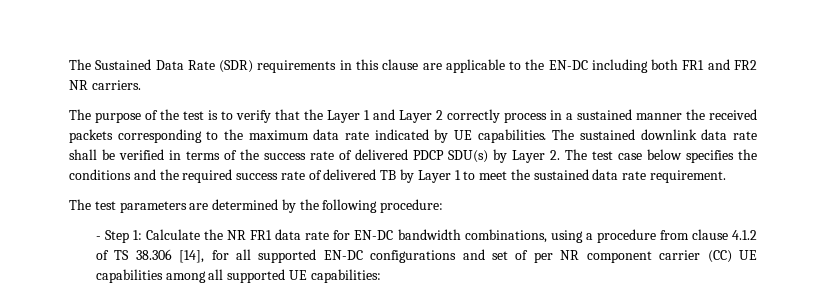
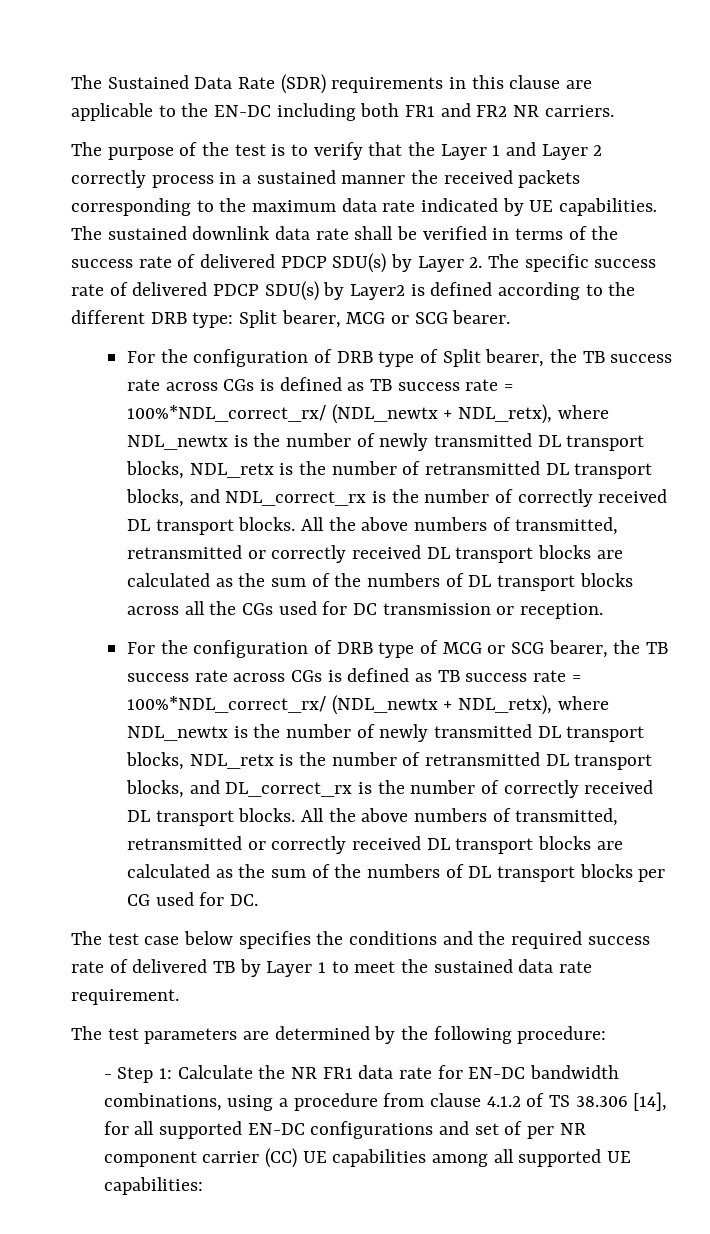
- The sustained downlink data rate shall be verified in terms of the success rate of delivered PDCP SDU(s) by Layer 2. The test case below specifies the conditions and the required success rate of delivered TB by Layer 1 to meet the sustained data rate requirement.
+ The sustained downlink data rate shall be verified in terms of the success rate of delivered PDCP SDU(s) by Layer 2. The specific success rate of delivered PDCP SDU(s) by Layer2 is defined according to the different DRB type: Split bearer, MCG or SCG bearer.
+ For the configuration of DRB type of Split bearer, the TB success rate across CGs is defined as TB success rate = 100%*NDL_correct_rx/ (NDL_newtx + NDL_retx), where NDL_newtx is the number of newly transmitted DL transport blocks, NDL_retx is the number of retransmitted DL transport blocks, and NDL_correct_rx is the number of correctly received DL transport blocks. All the above numbers of transmitted, retransmitted or correctly received DL transport blocks are calculated as the sum of the numbers of DL transport blocks across all the CGs used for DC transmission or reception.
+ For the configuration of DRB type of MCG or SCG bearer, the TB success rate across CGs is defined as TB success rate = 100%*NDL_correct_rx/ (NDL_newtx + NDL_retx), where NDL_newtx is the number of newly transmitted DL transport blocks, NDL_retx is the number of retransmitted DL transport blocks, and DL_correct_rx is the number of correctly received DL transport blocks. All the above numbers of transmitted, retransmitted or correctly received DL transport blocks are calculated as the sum of the numbers of DL transport blocks per CG used for DC.
+ The test case below specifies the conditions and the required success rate of delivered TB by Layer 1 to meet the sustained data rate requirement.

